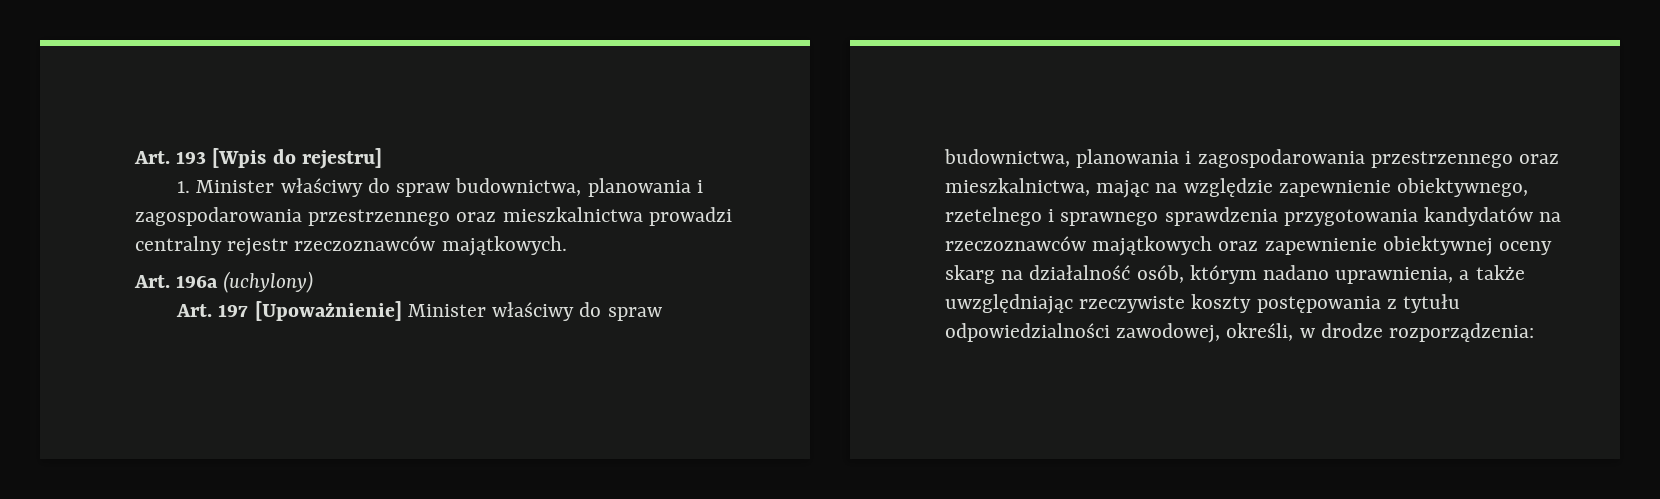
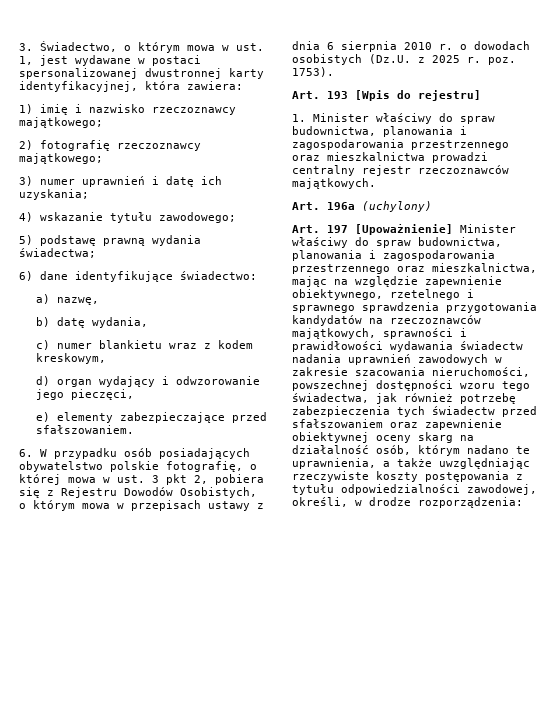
+ 3. Świadectwo, o którym mowa w ust. 1, jest wydawane w postaci spersonalizowanej dwustronnej karty identyfikacyjnej, która zawiera:
+ 1) imię i nazwisko rzeczoznawcy majątkowego;
+ 2) fotografię rzeczoznawcy majątkowego;
+ 3) numer uprawnień i datę ich uzyskania;
+ 4) wskazanie tytułu zawodowego;
+ 5) podstawę prawną wydania świadectwa;
+ 6) dane identyfikujące świadectwo:
+ a) nazwę,
+ b) datę wydania,
+ c) numer blankietu wraz z kodem kreskowym,
+ d) organ wydający i odwzorowanie jego pieczęci,
+ e) elementy zabezpieczające przed sfałszowaniem.
+ 6. W przypadku osób posiadających obywatelstwo polskie fotografię, o której mowa w ust. 3 pkt 2, pobiera się z Rejestru Dowodów Osobistych, o którym mowa w przepisach ustawy z dnia 6 sierpnia 2010 r. o dowodach osobistych (Dz.U. z 2025 r. poz. 1753).
- Art. 197 [Upoważnienie] Minister właściwy do spraw budownictwa, planowania i zagospodarowania przestrzennego oraz mieszkalnictwa, mając na względzie zapewnienie obiektywnego, rzetelnego i sprawnego sprawdzenia przygotowania kandydatów na rzeczoznawców majątkowych oraz zapewnienie obiektywnej oceny skarg na działalność osób, którym nadano uprawnienia, a także uwzględniając rzeczywiste koszty postępowania z tytułu odpowiedzialności zawodowej, określi, w drodze rozporządzenia:
+ Art. 197 [Upoważnienie] Minister właściwy do spraw budownictwa, planowania i zagospodarowania przestrzennego oraz mieszkalnictwa, mając na względzie zapewnienie obiektywnego, rzetelnego i sprawnego sprawdzenia przygotowania kandydatów na rzeczoznawców majątkowych, sprawności i prawidłowości wydawania świadectw nadania uprawnień zawodowych w zakresie szacowania nieruchomości, powszechnej dostępności wzoru tego świadectwa, jak również potrzebę zabezpieczenia tych świadectw przed sfałszowaniem oraz zapewnienie obiektywnej oceny skarg na działalność osób, którym nadano te uprawnienia, a także uwzględniając rzeczywiste koszty postępowania z tytułu odpowiedzialności zawodowej, określi, w drodze rozporządzenia:

